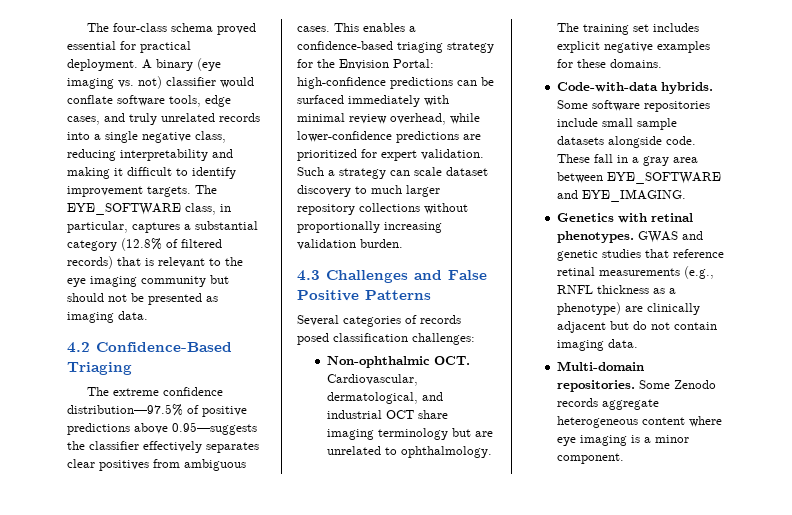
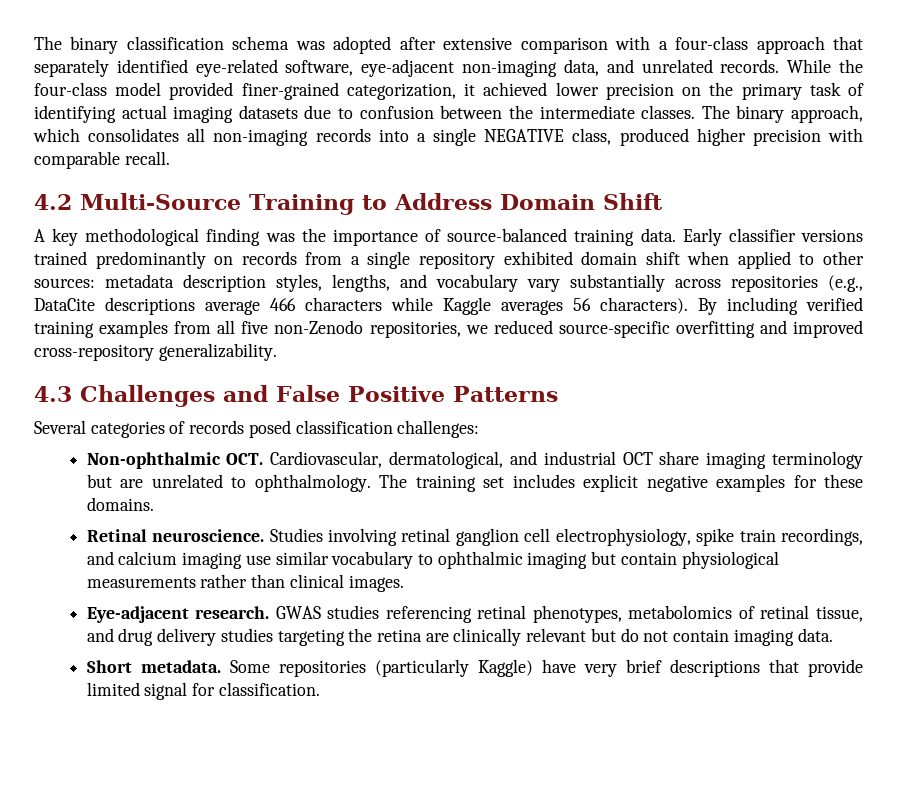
- The four-class schema proved essential for practical deployment. A binary (eye imaging vs. not) classifier would conflate software tools, edge cases, and truly unrelated records into a single negative class, reducing interpretability and making it difficult to identify improvement targets. The EYE_SOFTWARE class, in particular, captures a substantial category (12.8% of filtered records) that is relevant to the eye imaging community but should not be presented as imaging data.
- 4.2 Confidence-Based Triaging
- The extreme confidence distribution—97.5% of positive predictions above 0.95—suggests the classifier effectively separates clear positives from ambiguous cases. This enables a confidence-based triaging strategy for the Envision Portal: high-confidence predictions can be surfaced immediately with minimal review overhead, while lower-confidence predictions are prioritized for expert validation. Such a strategy can scale dataset discovery to much larger repository collections without proportionally increasing validation burden.
+ The binary classification schema was adopted after extensive comparison with a four-class approach that separately identified eye-related software, eye-adjacent non-imaging data, and unrelated records. While the four-class model provided finer-grained categorization, it achieved lower precision on the primary task of identifying actual imaging datasets due to confusion between the intermediate classes. The binary approach, which consolidates all non-imaging records into a single NEGATIVE class, produced higher precision with comparable recall.
+ 4.2 Multi-Source Training to Address Domain Shift
+ A key methodological finding was the importance of source-balanced training data. Early classifier versions trained predominantly on records from a single repository exhibited domain shift when applied to other sources: metadata description styles, lengths, and vocabulary vary substantially across repositories (e.g., DataCite descriptions average 466 characters while Kaggle averages 56 characters). By including verified training examples from all five non-Zenodo repositories, we reduced source-specific overfitting and improved cross-repository generalizability.
- Code-with-data hybrids. Some software repositories include small sample datasets alongside code. These fall in a gray area between EYE_SOFTWARE and EYE_IMAGING.
- Genetics with retinal phenotypes. GWAS and genetic studies that reference retinal measurements (e.g., RNFL thickness as a phenotype) are clinically adjacent but do not contain imaging data.
+ Retinal neuroscience. Studies involving retinal ganglion cell electrophysiology, spike train recordings, and calcium imaging use similar vocabulary to ophthalmic imaging but contain physiological measurements rather than clinical images.
+ Eye-adjacent research. GWAS studies referencing retinal phenotypes, metabolomics of retinal tissue, and drug delivery studies targeting the retina are clinically relevant but do not contain imaging data.
- Multi-domain repositories. Some Zenodo records aggregate heterogeneous content where eye imaging is a minor component.
+ Short metadata. Some repositories (particularly Kaggle) have very brief descriptions that provide limited signal for classification.

